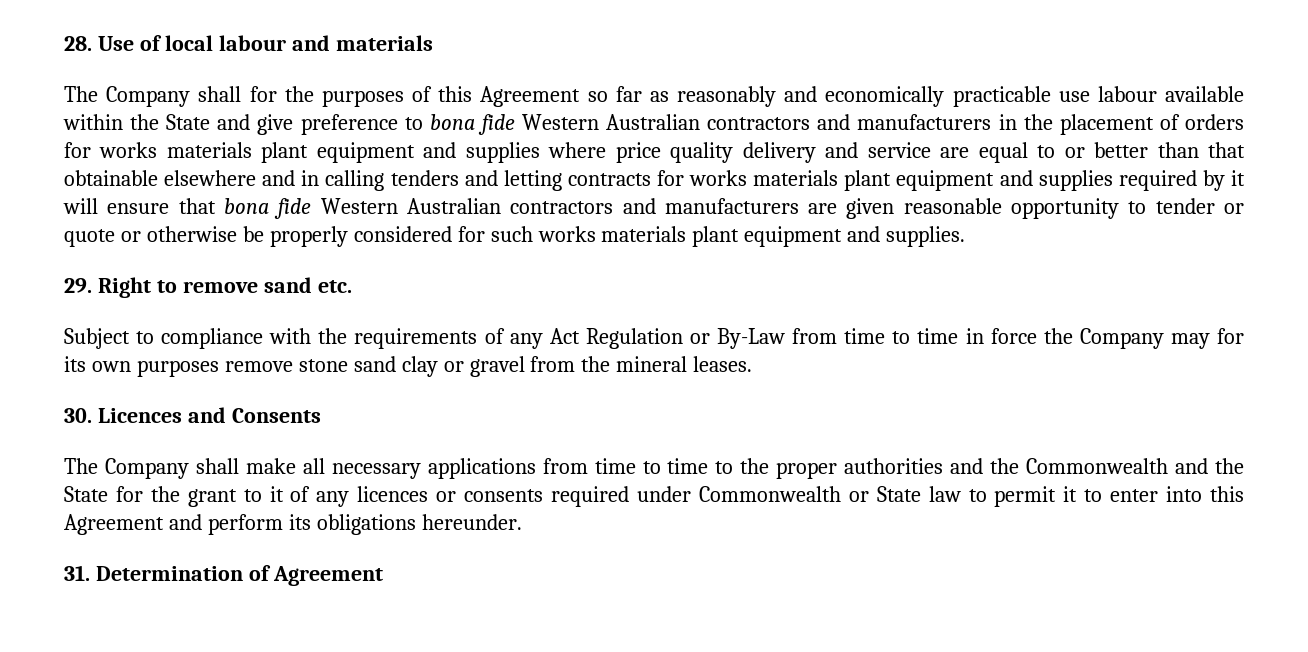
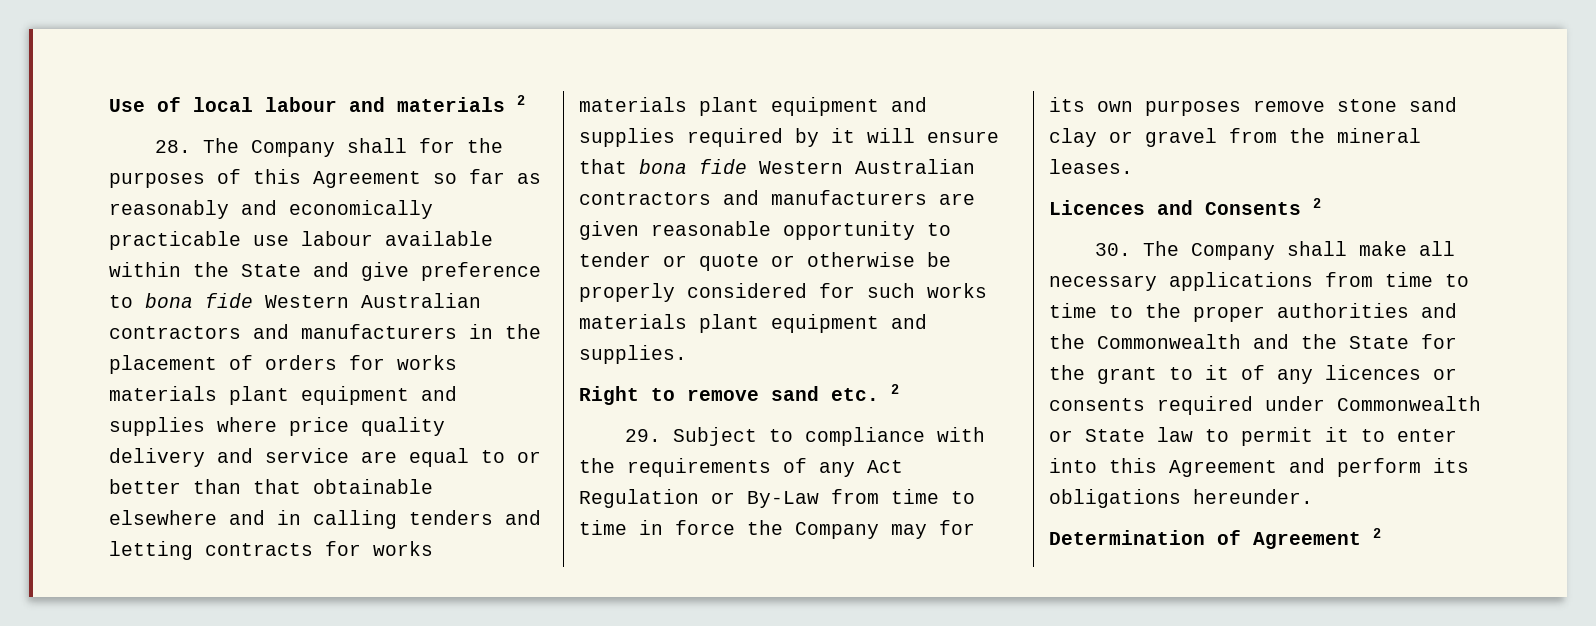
- 28. Use of local labour and materials
- The Company shall for the purposes of this Agreement so far as reasonably and economically practicable use labour available within the State and give preference to bona fide Western Australian contractors and manufacturers in the placement of orders for works materials plant equipment and supplies where price quality delivery and service are equal to or better than that obtainable elsewhere and in calling tenders and letting contracts for works materials plant equipment and supplies required by it will ensure that bona fide Western Australian contractors and manufacturers are given reasonable opportunity to tender or quote or otherwise be properly considered for such works materials plant equipment and supplies.
+ Use of local labour and materials 2
+ 28. The Company shall for the purposes of this Agreement so far as reasonably and economically practicable use labour available within the State and give preference to bona fide Western Australian contractors and manufacturers in the placement of orders for works materials plant equipment and supplies where price quality delivery and service are equal to or better than that obtainable elsewhere and in calling tenders and letting contracts for works materials plant equipment and supplies required by it will ensure that bona fide Western Australian contractors and manufacturers are given reasonable opportunity to tender or quote or otherwise be properly considered for such works materials plant equipment and supplies.
- 29. Right to remove sand etc.
- Subject to compliance with the requirements of any Act Regulation or By-Law from time to time in force the Company may for its own purposes remove stone sand clay or gravel from the mineral leases.
+ Right to remove sand etc. 2
+ 29. Subject to compliance with the requirements of any Act Regulation or By-Law from time to time in force the Company may for its own purposes remove stone sand clay or gravel from the mineral leases.
- 30. Licences and Consents
- The Company shall make all necessary applications from time to time to the proper authorities and the Commonwealth and the State for the grant to it of any licences or consents required under Commonwealth or State law to permit it to enter into this Agreement and perform its obligations hereunder.
+ Licences and Consents 2
+ 30. The Company shall make all necessary applications from time to time to the proper authorities and the Commonwealth and the State for the grant to it of any licences or consents required under Commonwealth or State law to permit it to enter into this Agreement and perform its obligations hereunder.
- 31. Determination of Agreement
+ Determination of Agreement 2

